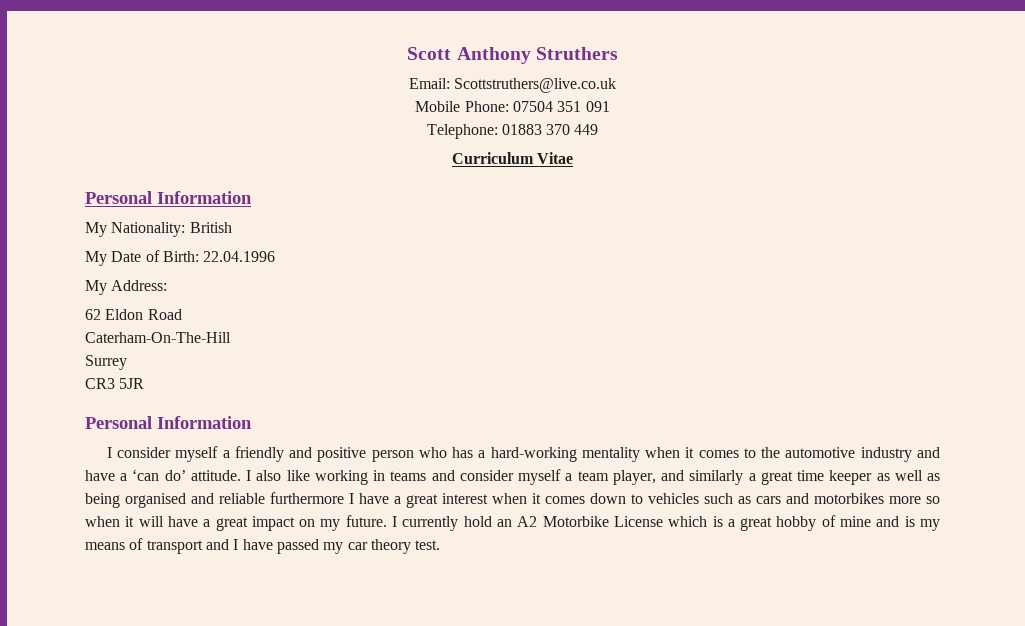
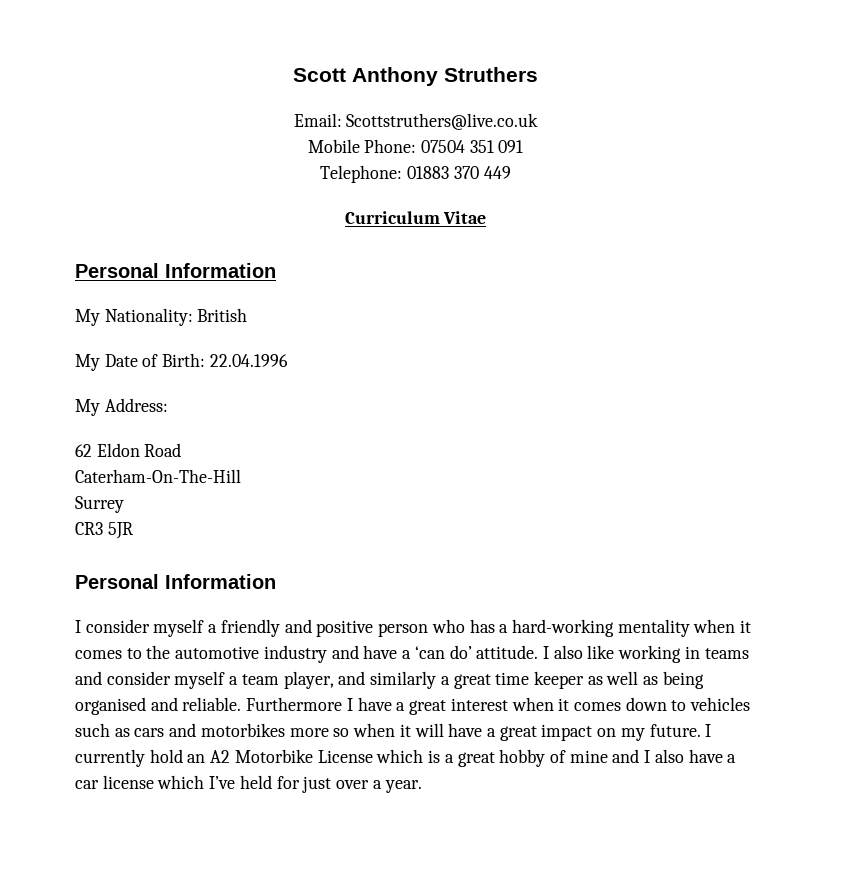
- I also like working in teams and consider myself a team player, and similarly a great time keeper as well as being organised and reliable furthermore I have a great interest when it comes down to vehicles such as cars and motorbikes more so when it will have a great impact on my future.
+ I also like working in teams and consider myself a team player, and similarly a great time keeper as well as being organised and reliable. Furthermore I have a great interest when it comes down to vehicles such as cars and motorbikes more so when it will have a great impact on my future.
- I currently hold an A2 Motorbike License which is a great hobby of mine and is my means of transport and I have passed my car theory test.
+ I currently hold an A2 Motorbike License which is a great hobby of mine and I also have a car license which I’ve held for just over a year.

